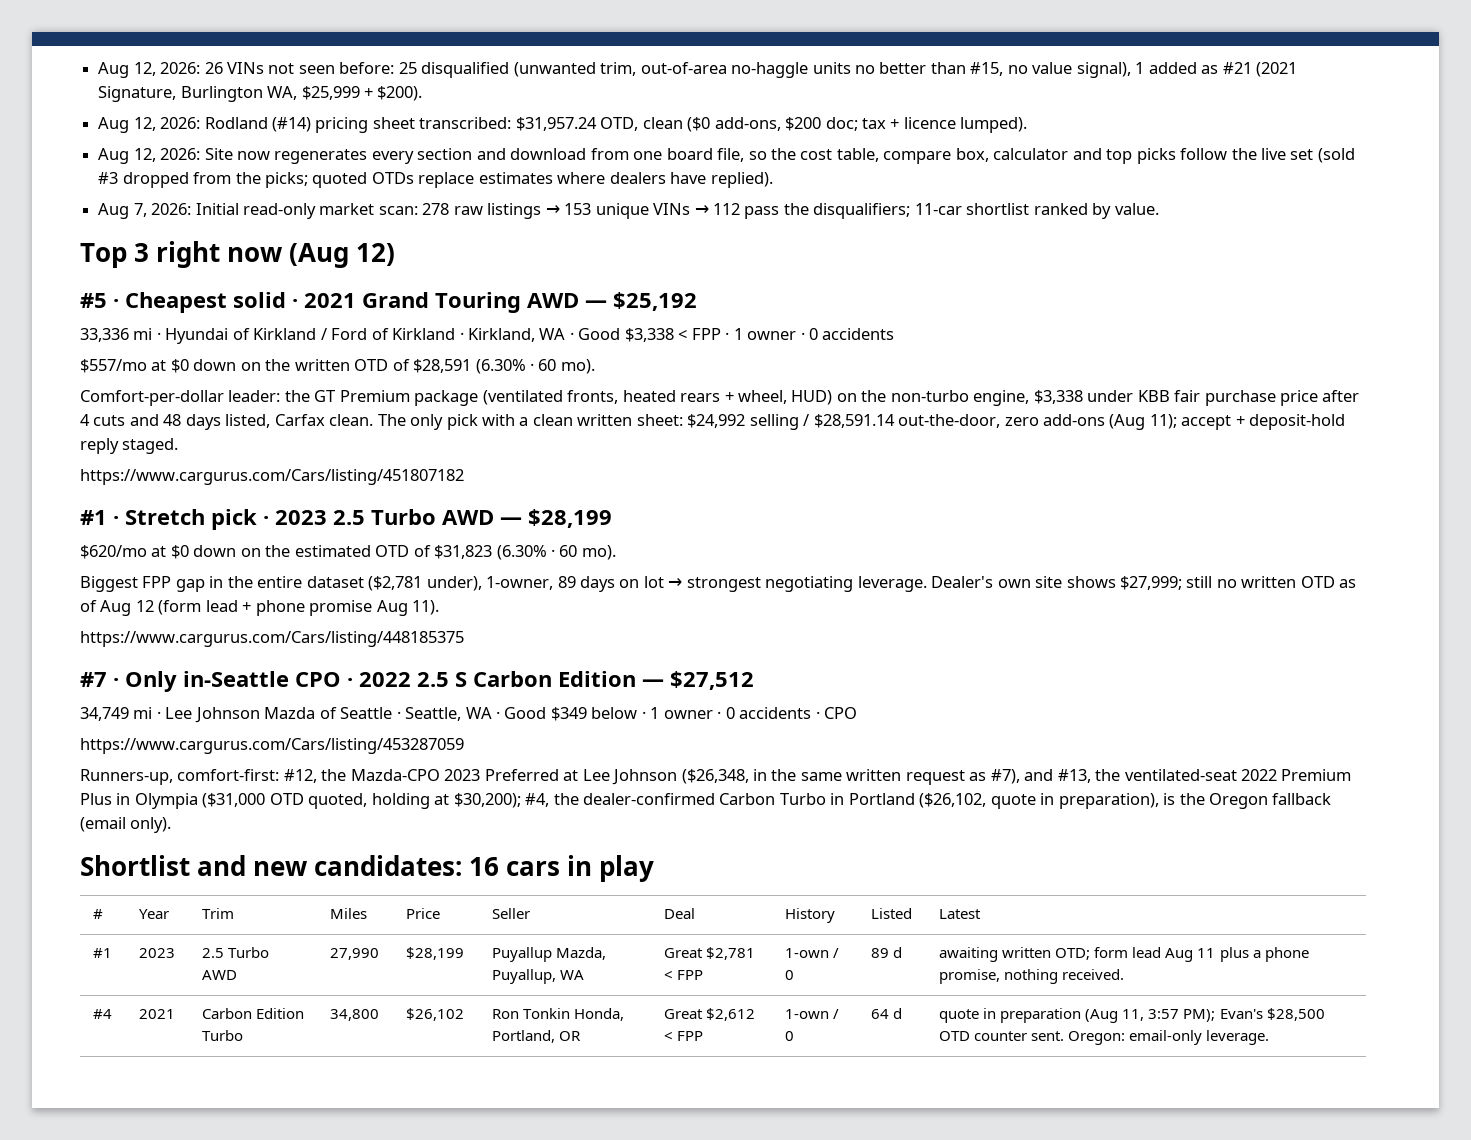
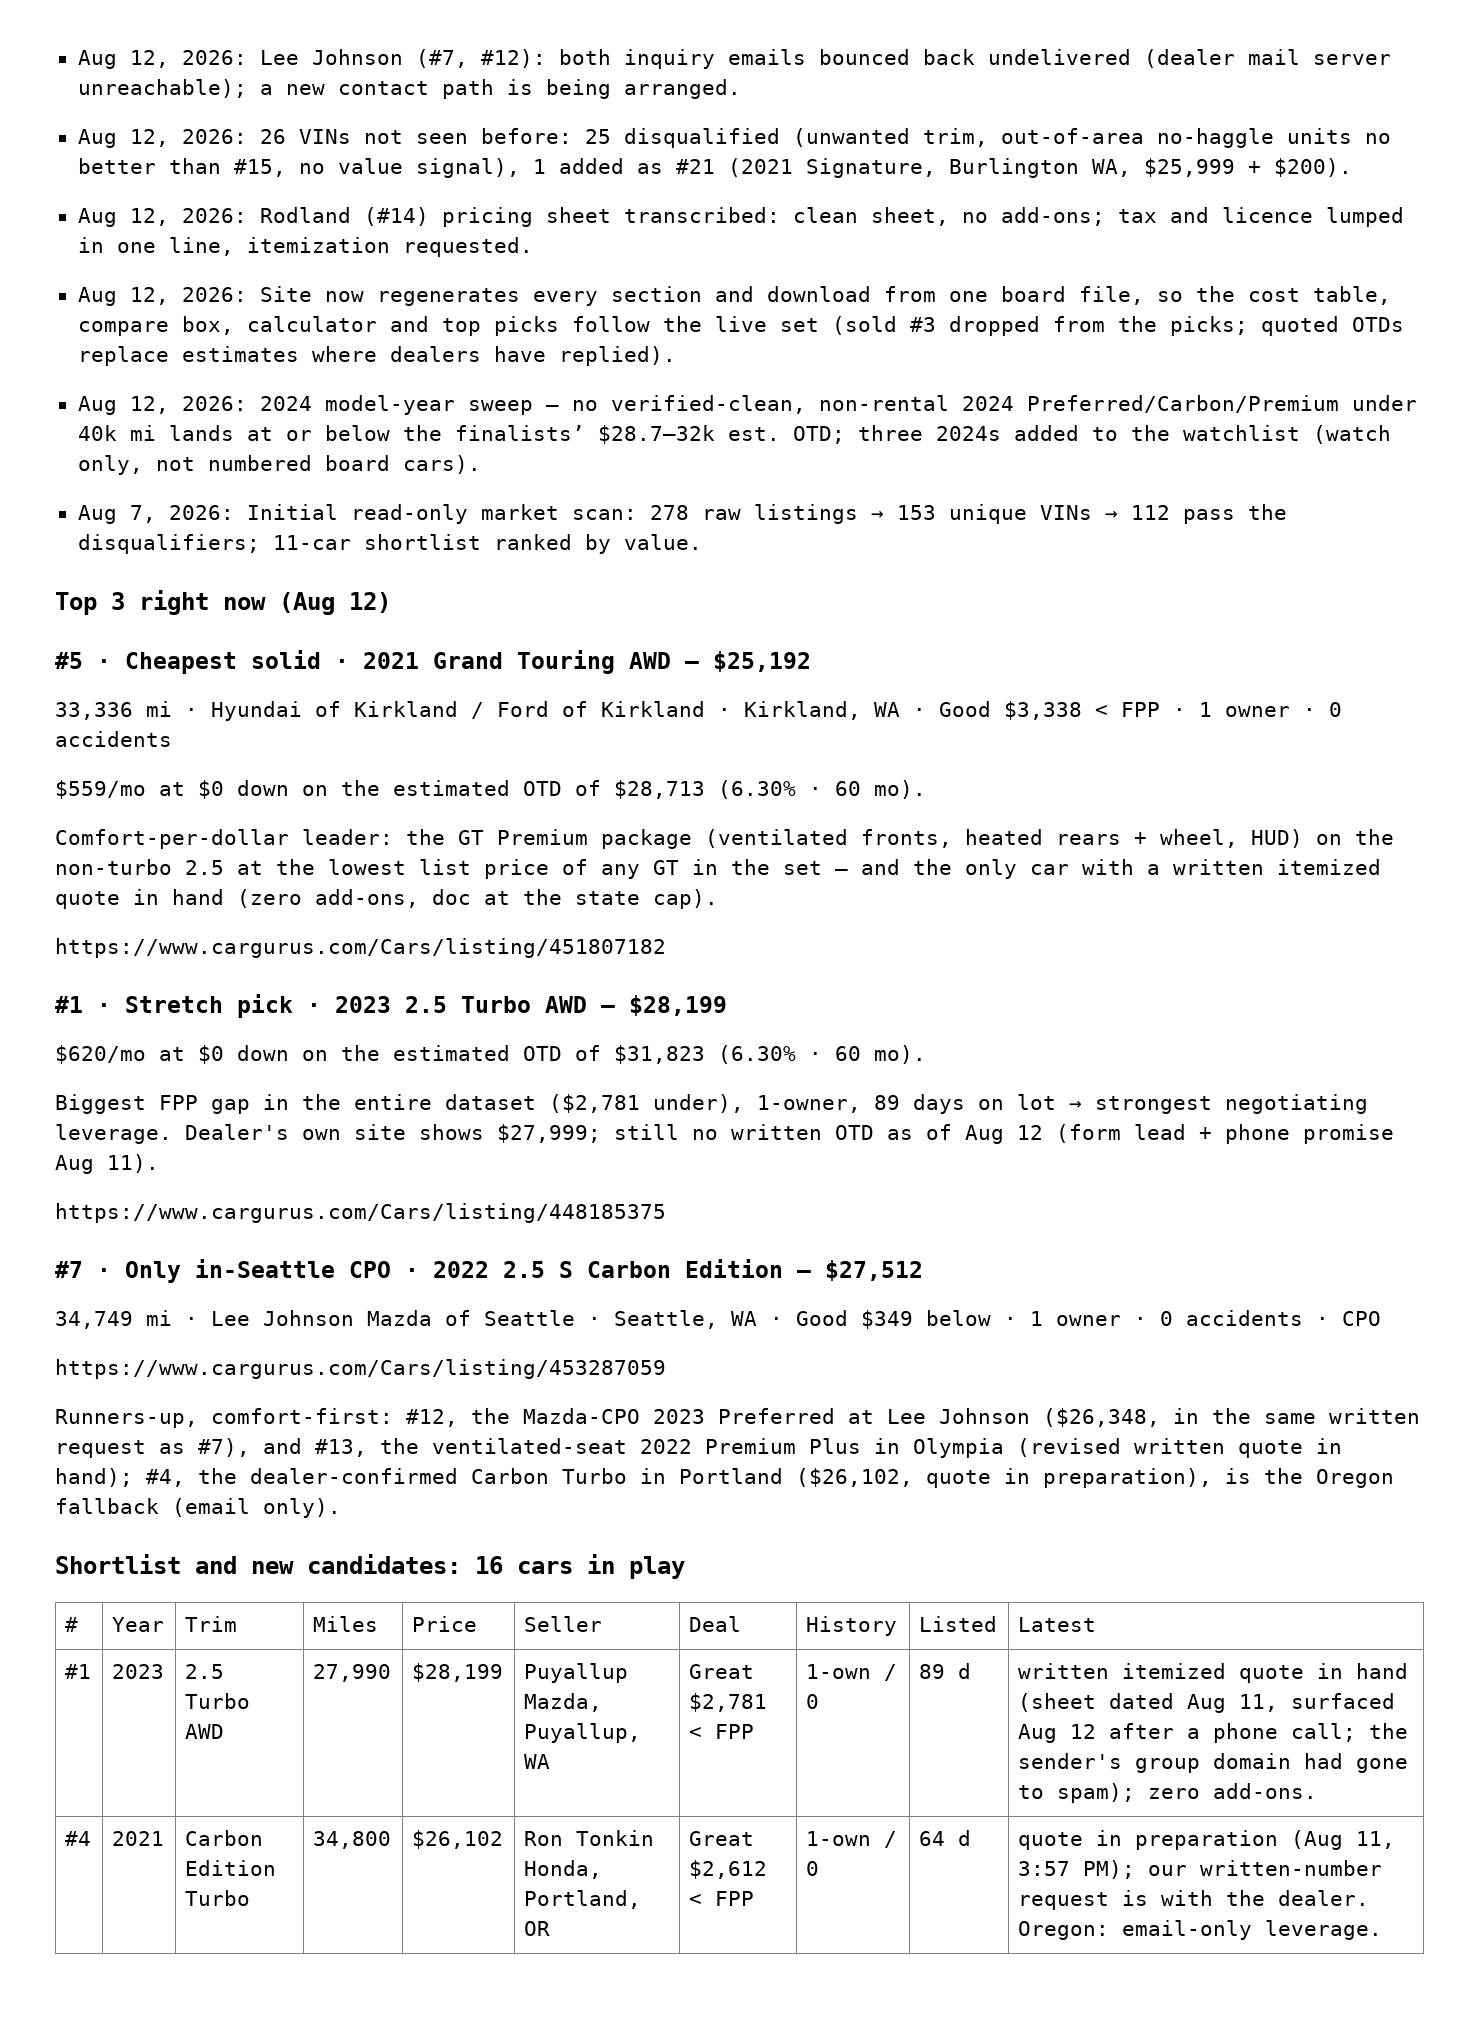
+ Aug 12, 2026: Lee Johnson (#7, #12): both inquiry emails bounced back undelivered (dealer mail server unreachable); a new contact path is being arranged.
- Aug 12, 2026: Rodland (#14) pricing sheet transcribed: $31,957.24 OTD, clean ($0 add-ons, $200 doc; tax + licence lumped).
+ Aug 12, 2026: Rodland (#14) pricing sheet transcribed: clean sheet, no add-ons; tax and licence lumped in one line, itemization requested.
+ Aug 12, 2026: 2024 model-year sweep — no verified-clean, non-rental 2024 Preferred/Carbon/Premium under 40k mi lands at or below the finalists’ $28.7–32k est. OTD; three 2024s added to the watchlist (watch only, not numbered board cars).
- $557/mo at $0 down on the written OTD of $28,591 (6.30% · 60 mo).
+ $559/mo at $0 down on the estimated OTD of $28,713 (6.30% · 60 mo).
- Comfort-per-dollar leader: the GT Premium package (ventilated fronts, heated rears + wheel, HUD) on the non-turbo engine, $3,338 under KBB fair purchase price after 4 cuts and 48 days listed, Carfax clean. The only pick with a clean written sheet: $24,992 selling / $28,591.14 out-the-door, zero add-ons (Aug 11); accept + deposit-hold reply staged.
+ Comfort-per-dollar leader: the GT Premium package (ventilated fronts, heated rears + wheel, HUD) on the non-turbo 2.5 at the lowest list price of any GT in the set — and the only car with a written itemized quote in hand (zero add-ons, doc at the state cap).
- Runners-up, comfort-first: #12, the Mazda-CPO 2023 Preferred at Lee Johnson ($26,348, in the same written request as #7), and #13, the ventilated-seat 2022 Premium Plus in Olympia ($31,000 OTD quoted, holding at $30,200); #4, the dealer-confirmed Carbon Turbo in Portland ($26,102, quote in preparation), is the Oregon fallback (email only).
+ Runners-up, comfort-first: #12, the Mazda-CPO 2023 Preferred at Lee Johnson ($26,348, in the same written request as #7), and #13, the ventilated-seat 2022 Premium Plus in Olympia (revised written quote in hand); #4, the dealer-confirmed Carbon Turbo in Portland ($26,102, quote in preparation), is the Oregon fallback (email only).
- awaiting written OTD; form lead Aug 11 plus a phone promise, nothing received.
+ written itemized quote in hand (sheet dated Aug 11, surfaced Aug 12 after a phone call; the sender's group domain had gone to spam); zero add-ons.
- #4 | 2021 | Carbon Edition Turbo | 34,800 | $26,102 | Ron Tonkin Honda, Portland, OR | Great $2,612 < FPP | 1-own / 0 | 64 d | quote in preparation (Aug 11, 3:57 PM); Evan's $28,500 OTD counter sent. Oregon: email-only leverage.
+ #4 | 2021 | Carbon Edition Turbo | 34,800 | $26,102 | Ron Tonkin Honda, Portland, OR | Great $2,612 < FPP | 1-own / 0 | 64 d | quote in preparation (Aug 11, 3:57 PM); our written-number request is with the dealer. Oregon: email-only leverage.

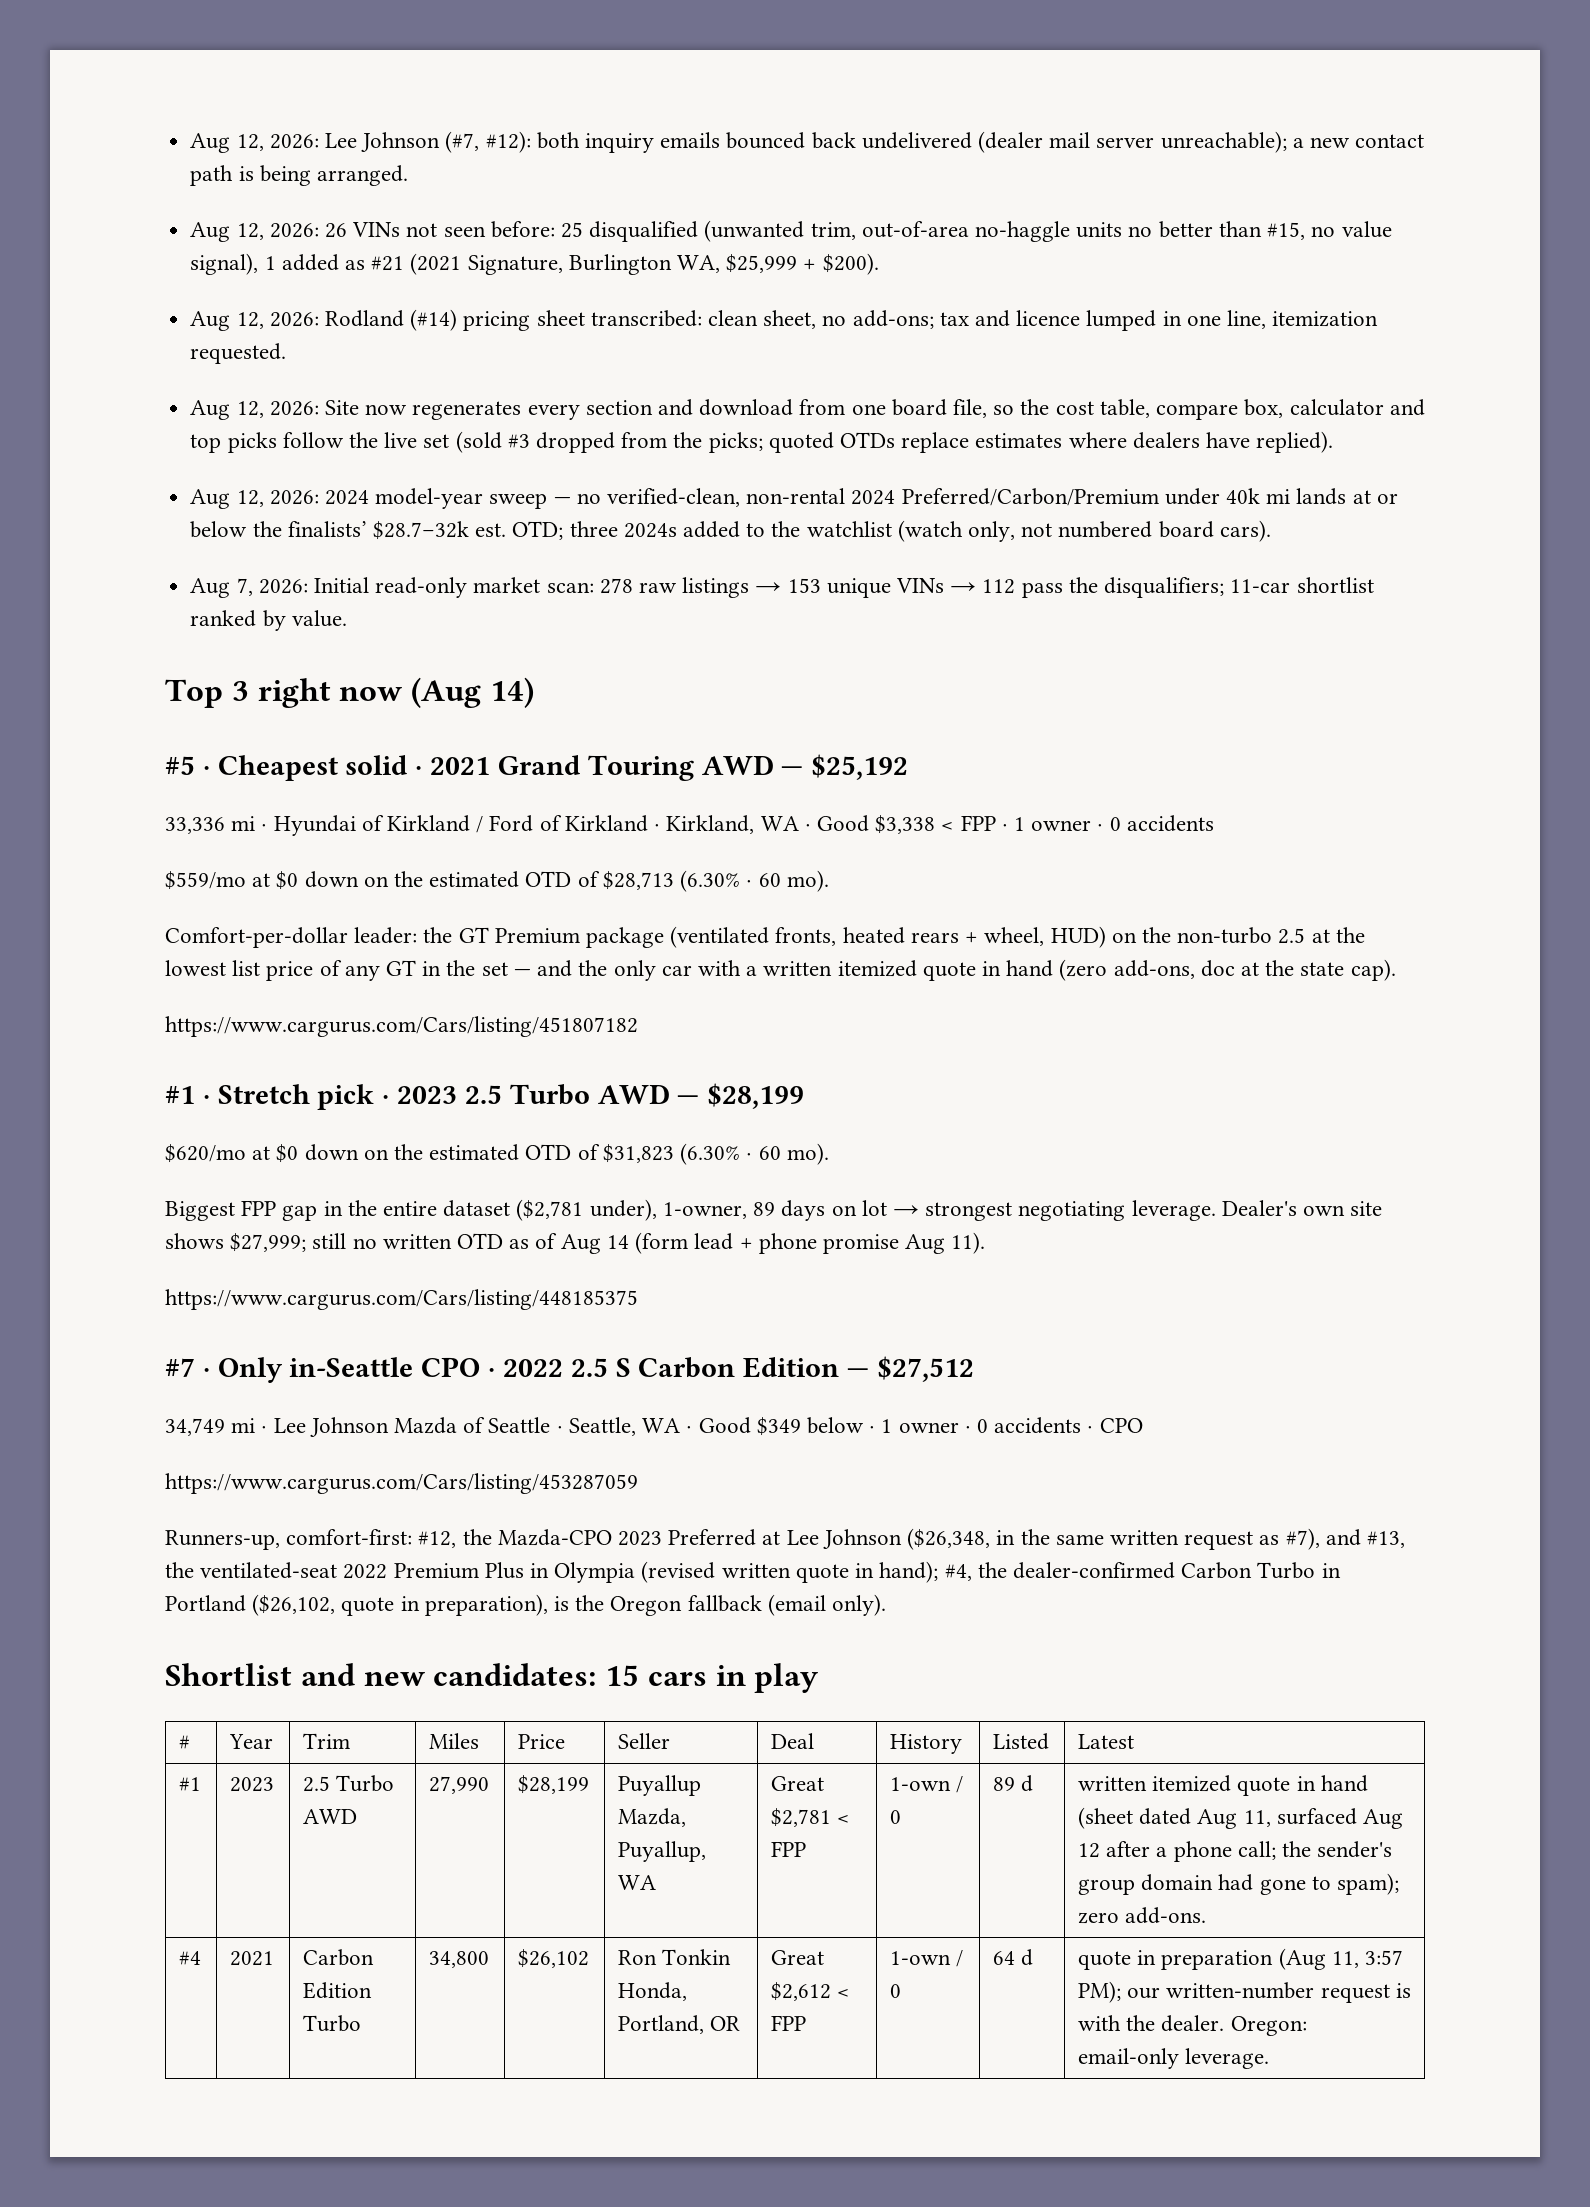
- Top 3 right now (Aug 12)
+ Top 3 right now (Aug 14)
- Dealer's own site shows $27,999; still no written OTD as of Aug 12 (form lead + phone promise Aug 11).
+ Dealer's own site shows $27,999; still no written OTD as of Aug 14 (form lead + phone promise Aug 11).
- Shortlist and new candidates: 16 cars in play
+ Shortlist and new candidates: 15 cars in play

